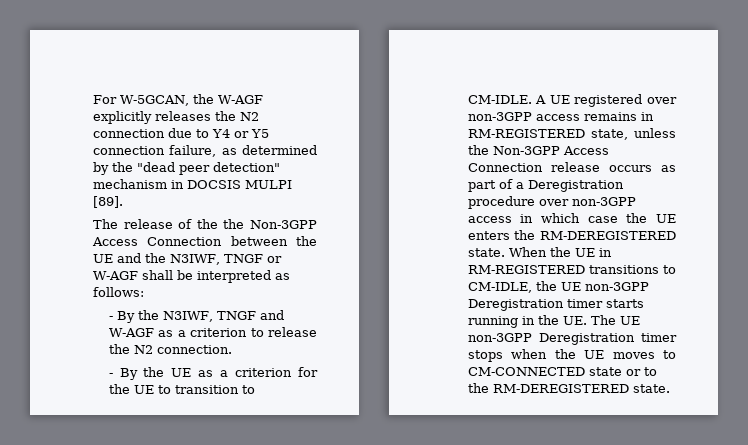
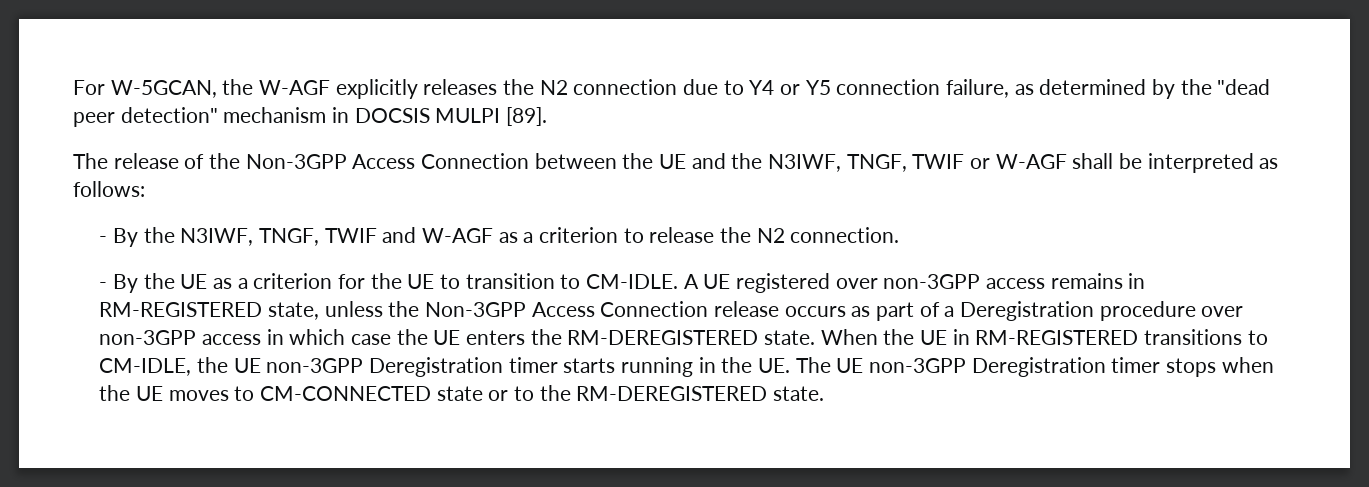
- The release of the the Non-3GPP Access Connection between the UE and the N3IWF, TNGF or W-AGF shall be interpreted as follows:
+ The release of the Non-3GPP Access Connection between the UE and the N3IWF, TNGF, TWIF or W-AGF shall be interpreted as follows:
- - By the N3IWF, TNGF and W-AGF as a criterion to release the N2 connection.
+ - By the N3IWF, TNGF, TWIF and W-AGF as a criterion to release the N2 connection.

